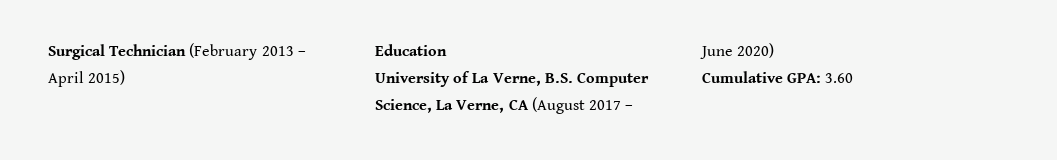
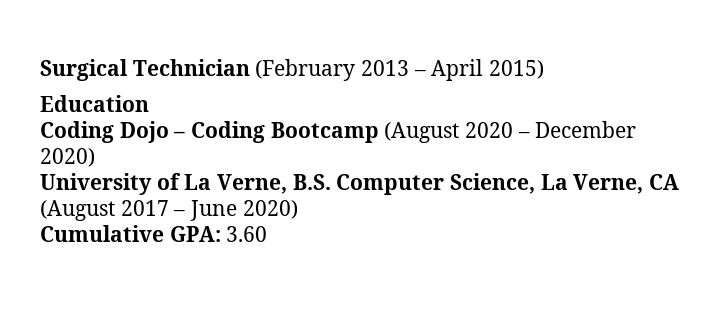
+ Coding Dojo – Coding Bootcamp (August 2020 – December 2020)

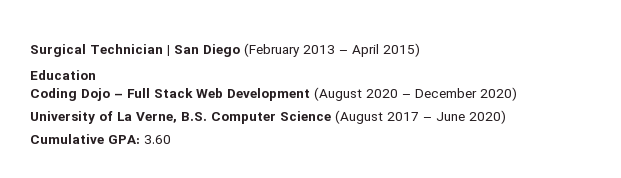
- Surgical Technician (February 2013 – April 2015)
+ Surgical Technician | San Diego (February 2013 – April 2015)
- Coding Dojo – Coding Bootcamp (August 2020 – December 2020)
+ Coding Dojo – Full Stack Web Development (August 2020 – December 2020)
- University of La Verne, B.S. Computer Science, La Verne, CA (August 2017 – June 2020)
+ University of La Verne, B.S. Computer Science (August 2017 – June 2020)

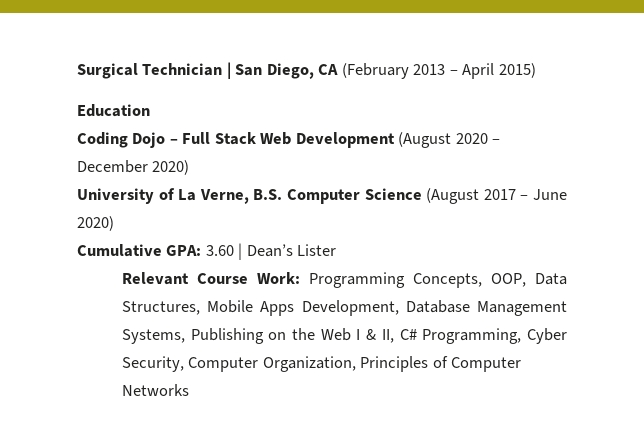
- Surgical Technician | San Diego (February 2013 – April 2015)
+ Surgical Technician | San Diego, CA (February 2013 – April 2015)
- Cumulative GPA: 3.60
+ Cumulative GPA: 3.60 | Dean’s Lister
+ Relevant Course Work: Programming Concepts, OOP, Data Structures, Mobile Apps Development, Database Management Systems, Publishing on the Web I & II, C# Programming, Cyber Security, Computer Organization, Principles of Computer Networks

